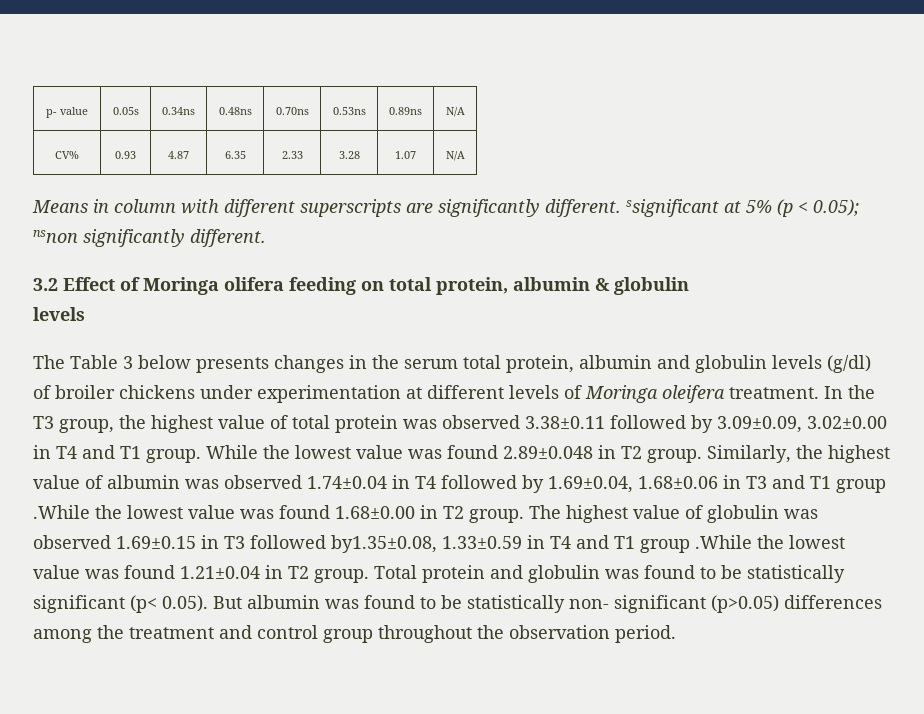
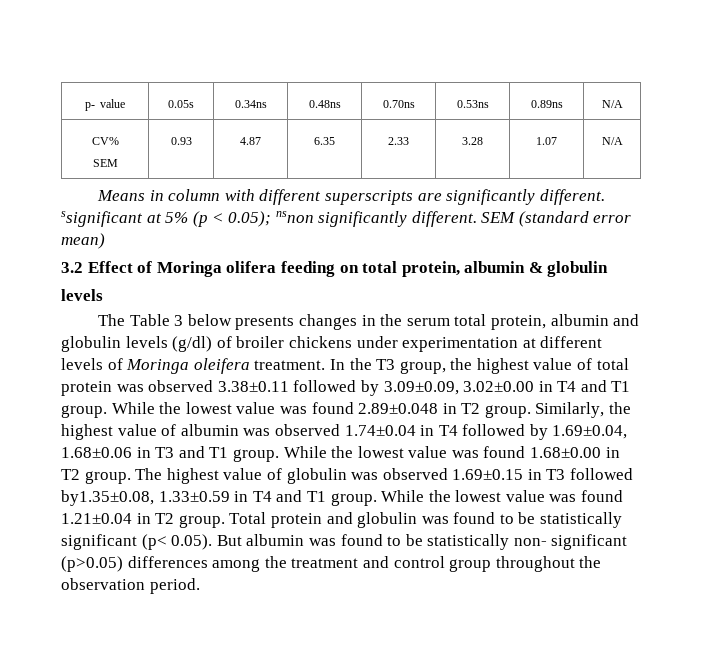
- CV% | 0.93 | 4.87 | 6.35 | 2.33 | 3.28 | 1.07 | N/A
+ CV%
+ SEM | 0.93 | 4.87 | 6.35 | 2.33 | 3.28 | 1.07 | N/A
+ SEM (standard error mean)
- Similarly, the highest value of albumin was observed 1.74±0.04 in T4 followed by 1.69±0.04, 1.68±0.06 in T3 and T1 group .While the lowest value was found 1.68±0.00 in T2 group.
+ Similarly, the highest value of albumin was observed 1.74±0.04 in T4 followed by 1.69±0.04, 1.68±0.06 in T3 and T1 group. While the lowest value was found 1.68±0.00 in T2 group.
- The highest value of globulin was observed 1.69±0.15 in T3 followed by1.35±0.08, 1.33±0.59 in T4 and T1 group .While the lowest value was found 1.21±0.04 in T2 group.
+ The highest value of globulin was observed 1.69±0.15 in T3 followed by1.35±0.08, 1.33±0.59 in T4 and T1 group. While the lowest value was found 1.21±0.04 in T2 group.

